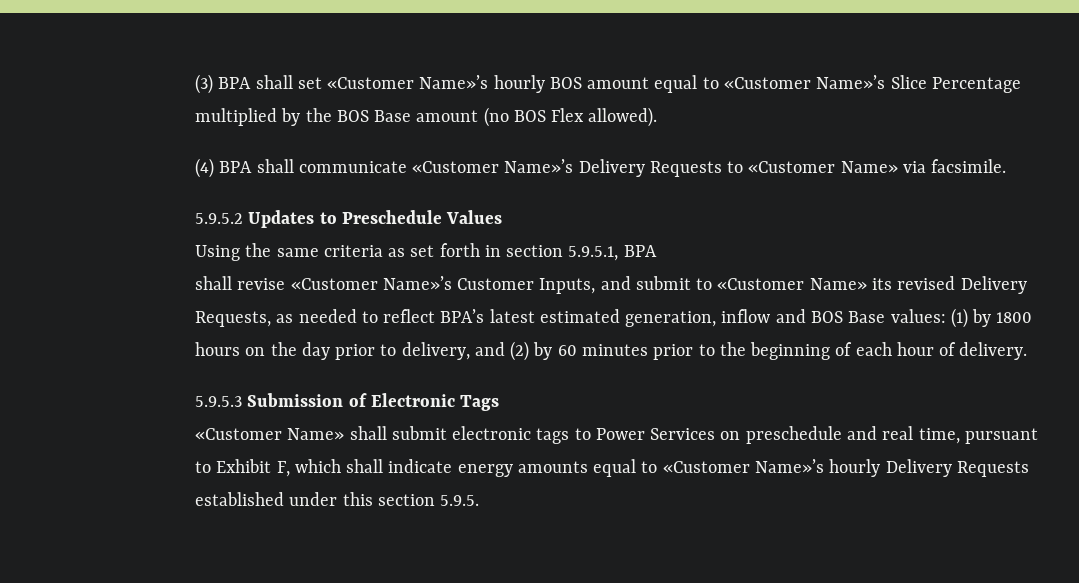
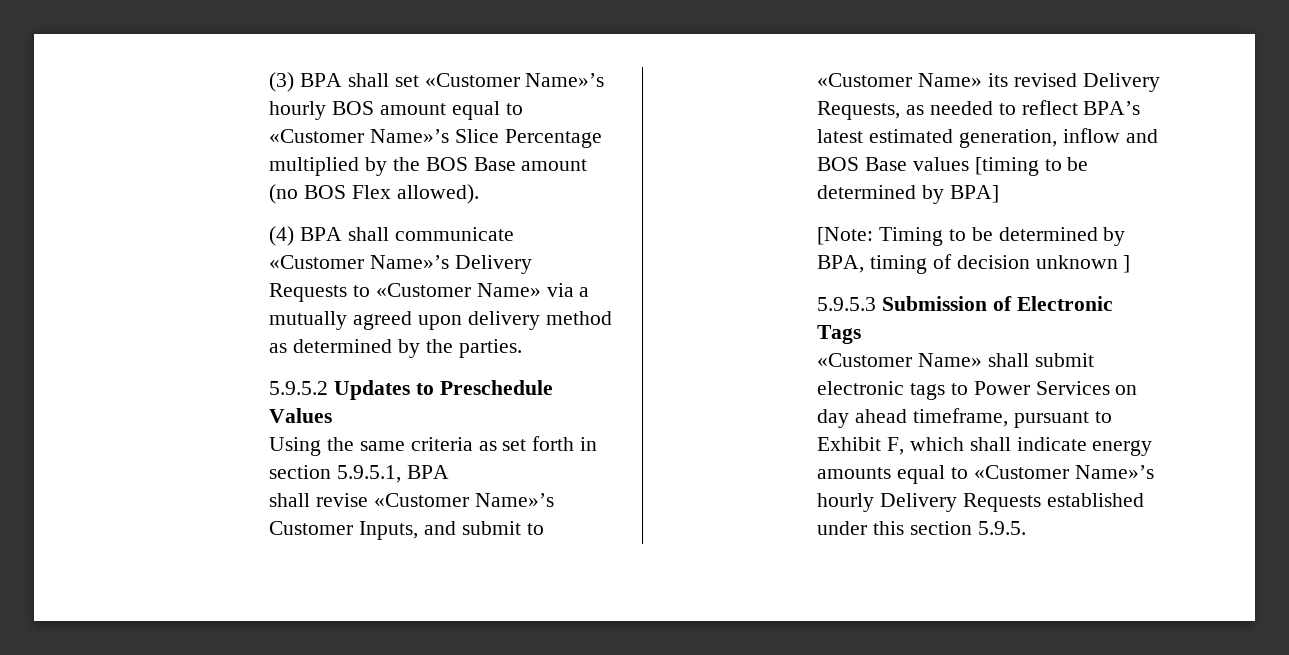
- (4) BPA shall communicate «Customer Name»’s Delivery Requests to «Customer Name» via facsimile.
+ (4) BPA shall communicate «Customer Name»’s Delivery Requests to «Customer Name» via a mutually agreed upon delivery method as determined by the parties.
- shall revise «Customer Name»’s Customer Inputs, and submit to «Customer Name» its revised Delivery Requests, as needed to reflect BPA’s latest estimated generation, inflow and BOS Base values: (1) by 1800 hours on the day prior to delivery, and (2) by 60 minutes prior to the beginning of each hour of delivery.
+ shall revise «Customer Name»’s Customer Inputs, and submit to «Customer Name» its revised Delivery Requests, as needed to reflect BPA’s latest estimated generation, inflow and BOS Base values [timing to be determined by BPA]
+ [Note: Timing to be determined by BPA, timing of decision unknown ]
- «Customer Name» shall submit electronic tags to Power Services on preschedule and real time, pursuant to Exhibit F, which shall indicate energy amounts equal to «Customer Name»’s hourly Delivery Requests established under this section 5.9.5.
+ «Customer Name» shall submit electronic tags to Power Services on day ahead timeframe, pursuant to Exhibit F, which shall indicate energy amounts equal to «Customer Name»’s hourly Delivery Requests established under this section 5.9.5.

